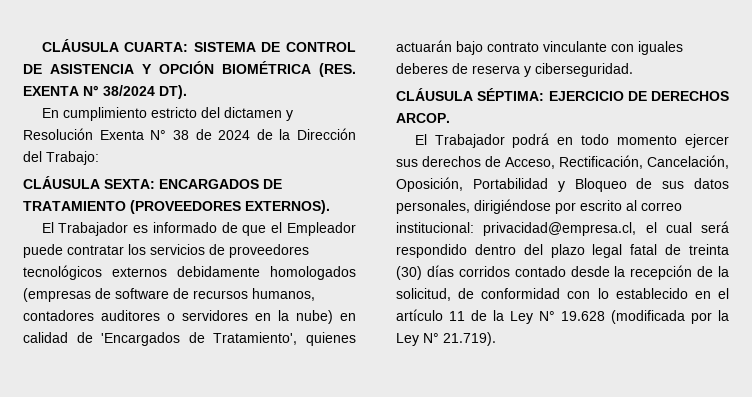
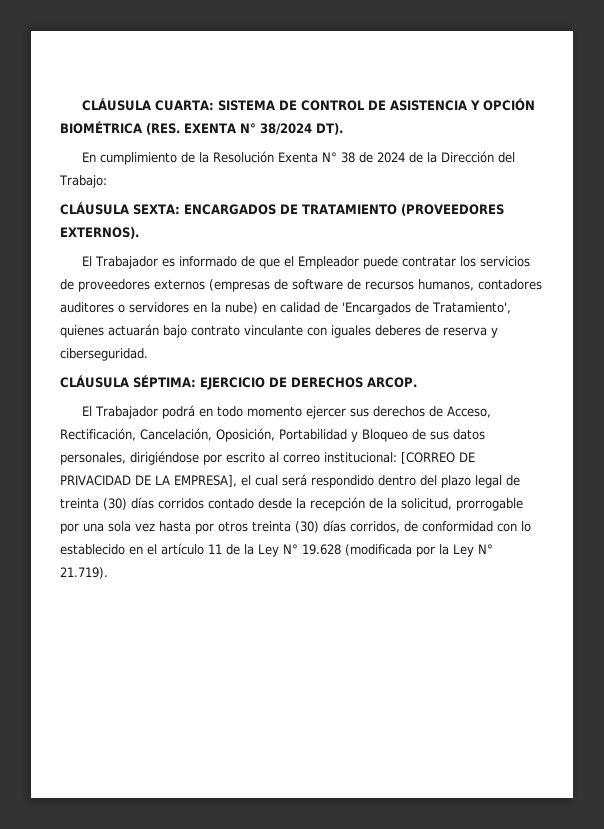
- En cumplimiento estricto del dictamen y Resolución Exenta N° 38 de 2024 de la Dirección del Trabajo:
+ En cumplimiento de la Resolución Exenta N° 38 de 2024 de la Dirección del Trabajo:
- El Trabajador es informado de que el Empleador puede contratar los servicios de proveedores tecnológicos externos debidamente homologados (empresas de software de recursos humanos, contadores auditores o servidores en la nube) en calidad de 'Encargados de Tratamiento', quienes actuarán bajo contrato vinculante con iguales deberes de reserva y ciberseguridad.
+ El Trabajador es informado de que el Empleador puede contratar los servicios de proveedores externos (empresas de software de recursos humanos, contadores auditores o servidores en la nube) en calidad de 'Encargados de Tratamiento', quienes actuarán bajo contrato vinculante con iguales deberes de reserva y ciberseguridad.
- privacidad@empresa.cl, el cual será respondido dentro del plazo legal fatal de treinta (30) días corridos contado desde la recepción de la solicitud, de conformidad con lo establecido en el artículo 11 de la Ley N° 19.628 (modificada por la Ley N° 21.719).
+ [CORREO DE PRIVACIDAD DE LA EMPRESA], el cual será respondido dentro del plazo legal de treinta (30) días corridos contado desde la recepción de la solicitud, prorrogable por una sola vez hasta por otros treinta (30) días corridos, de conformidad con lo establecido en el artículo 11 de la Ley N° 19.628 (modificada por la Ley N° 21.719).

